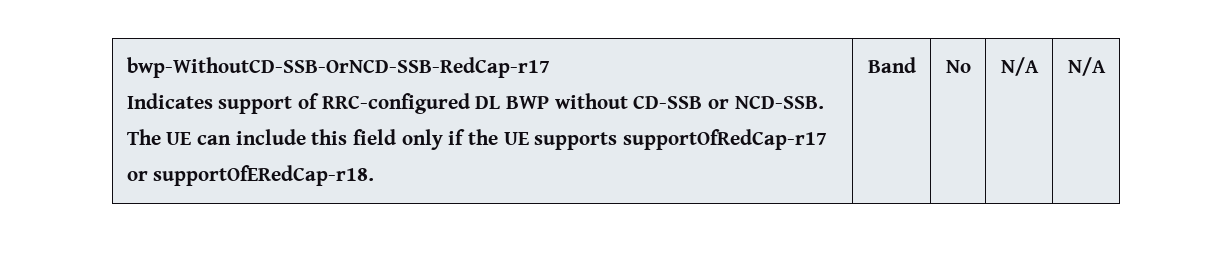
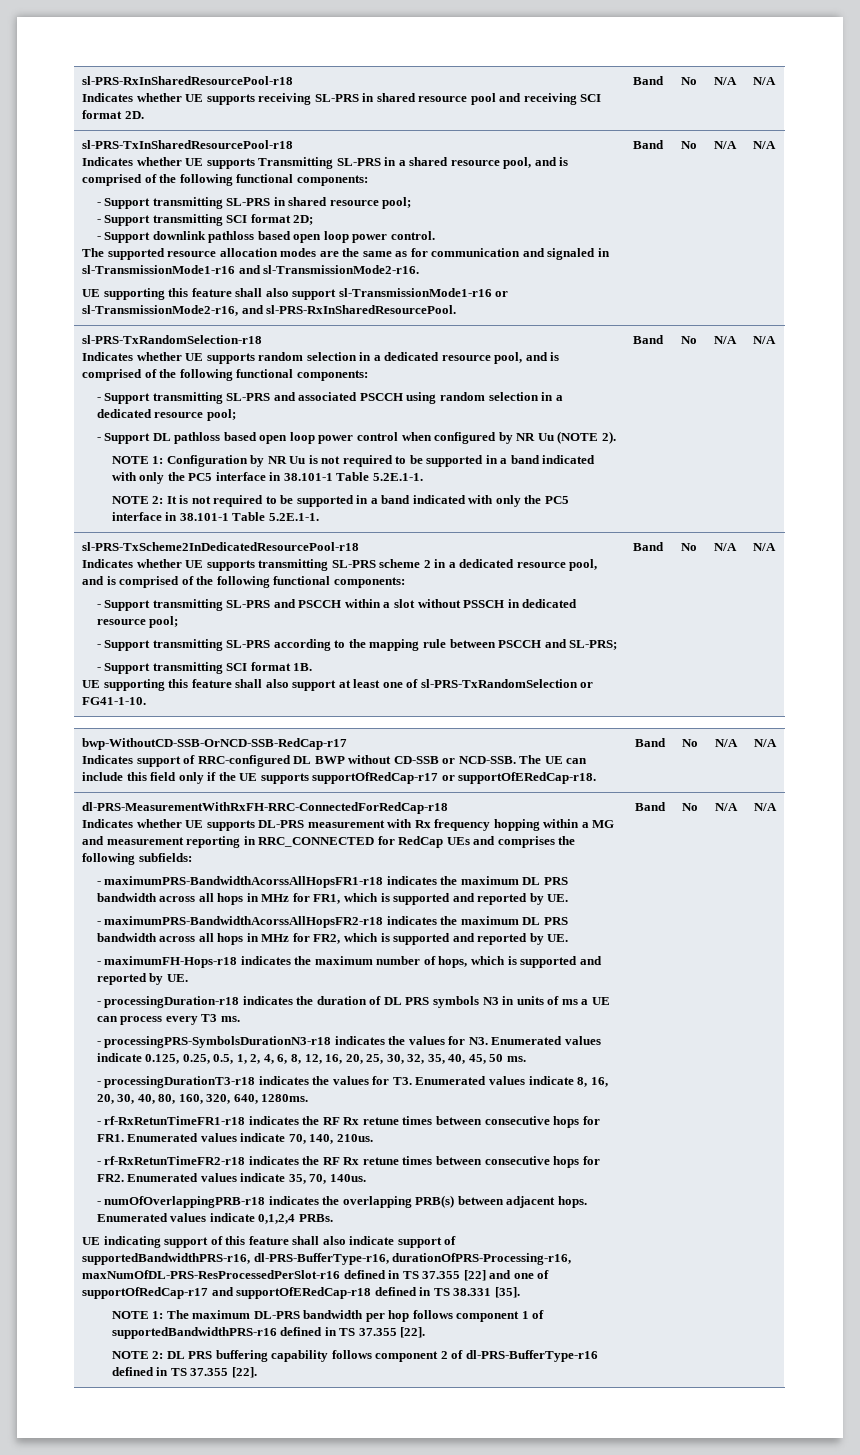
+ sl-PRS-RxInSharedResourcePool-r18
+ Indicates whether UE supports receiving SL-PRS in shared resource pool and receiving SCI format 2D. | Band | No | N/A | N/A
+ sl-PRS-TxInSharedResourcePool-r18
+ Indicates whether UE supports Transmitting SL-PRS in a shared resource pool, and is comprised of the following functional components:
+ - Support transmitting SL-PRS in shared resource pool;
+ - Support transmitting SCI format 2D;
+ - Support downlink pathloss based open loop power control.
+ The supported resource allocation modes are the same as for communication and signaled in sl-TransmissionMode1-r16 and sl-TransmissionMode2-r16.
+ UE supporting this feature shall also support sl-TransmissionMode1-r16 or sl-TransmissionMode2-r16, and sl-PRS-RxInSharedResourcePool. | Band | No | N/A | N/A
+ sl-PRS-TxRandomSelection-r18
+ Indicates whether UE supports random selection in a dedicated resource pool, and is comprised of the following functional components:
+ - Support transmitting SL-PRS and associated PSCCH using random selection in a dedicated resource pool;
+ - Support DL pathloss based open loop power control when configured by NR Uu (NOTE 2).
+ NOTE 1: Configuration by NR Uu is not required to be supported in a band indicated with only the PC5 interface in 38.101-1 Table 5.2E.1-1.
+ NOTE 2: It is not required to be supported in a band indicated with only the PC5 interface in 38.101-1 Table 5.2E.1-1. | Band | No | N/A | N/A
+ sl-PRS-TxScheme2InDedicatedResourcePool-r18
+ Indicates whether UE supports transmitting SL-PRS scheme 2 in a dedicated resource pool, and is comprised of the following functional components:
+ - Support transmitting SL-PRS and PSCCH within a slot without PSSCH in dedicated resource pool;
+ - Support transmitting SL-PRS according to the mapping rule between PSCCH and SL-PRS;
+ - Support transmitting SCI format 1B.
+ UE supporting this feature shall also support at least one of sl-PRS-TxRandomSelection or FG41-1-10. | Band | No | N/A | N/A
+ dl-PRS-MeasurementWithRxFH-RRC-ConnectedForRedCap-r18
+ Indicates whether UE supports DL-PRS measurement with Rx frequency hopping within a MG and measurement reporting in RRC_CONNECTED for RedCap UEs and comprises the following subfields:
+ - maximumPRS-BandwidthAcorssAllHopsFR1-r18 indicates the maximum DL PRS bandwidth across all hops in MHz for FR1, which is supported and reported by UE.
+ - maximumPRS-BandwidthAcorssAllHopsFR2-r18 indicates the maximum DL PRS bandwidth across all hops in MHz for FR2, which is supported and reported by UE.
+ - maximumFH-Hops-r18 indicates the maximum number of hops, which is supported and reported by UE.
+ - processingDuration-r18 indicates the duration of DL PRS symbols N3 in units of ms a UE can process every T3 ms.
+ - processingPRS-SymbolsDurationN3-r18 indicates the values for N3. Enumerated values indicate 0.125, 0.25, 0.5, 1, 2, 4, 6, 8, 12, 16, 20, 25, 30, 32, 35, 40, 45, 50 ms.
+ - processingDurationT3-r18 indicates the values for T3. Enumerated values indicate 8, 16, 20, 30, 40, 80, 160, 320, 640, 1280ms.
+ - rf-RxRetunTimeFR1-r18 indicates the RF Rx retune times between consecutive hops for FR1. Enumerated values indicate 70, 140, 210us.
+ - rf-RxRetunTimeFR2-r18 indicates the RF Rx retune times between consecutive hops for FR2. Enumerated values indicate 35, 70, 140us.
+ - numOfOverlappingPRB-r18 indicates the overlapping PRB(s) between adjacent hops. Enumerated values indicate 0,1,2,4 PRBs.
+ UE indicating support of this feature shall also indicate support of supportedBandwidthPRS-r16, dl-PRS-BufferType-r16, durationOfPRS-Processing-r16, maxNumOfDL-PRS-ResProcessedPerSlot-r16 defined in TS 37.355 [22] and one of supportOfRedCap-r17 and supportOfERedCap-r18 defined in TS 38.331 [35].
+ NOTE 1: The maximum DL-PRS bandwidth per hop follows component 1 of supportedBandwidthPRS-r16 defined in TS 37.355 [22].
+ NOTE 2: DL PRS buffering capability follows component 2 of dl-PRS-BufferType-r16 defined in TS 37.355 [22]. | Band | No | N/A | N/A

